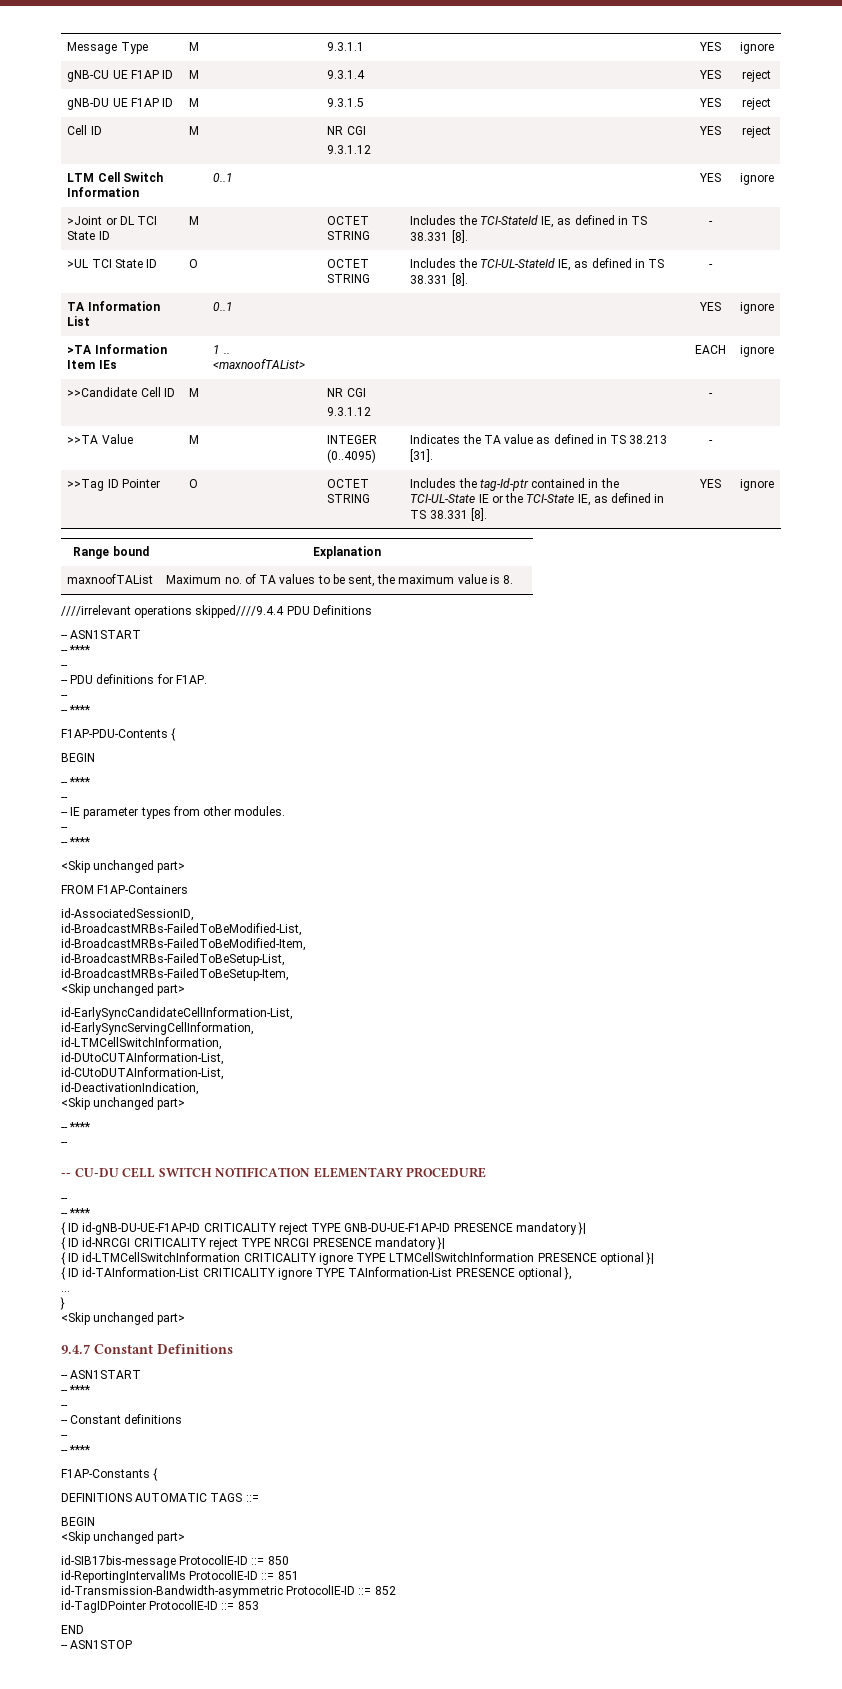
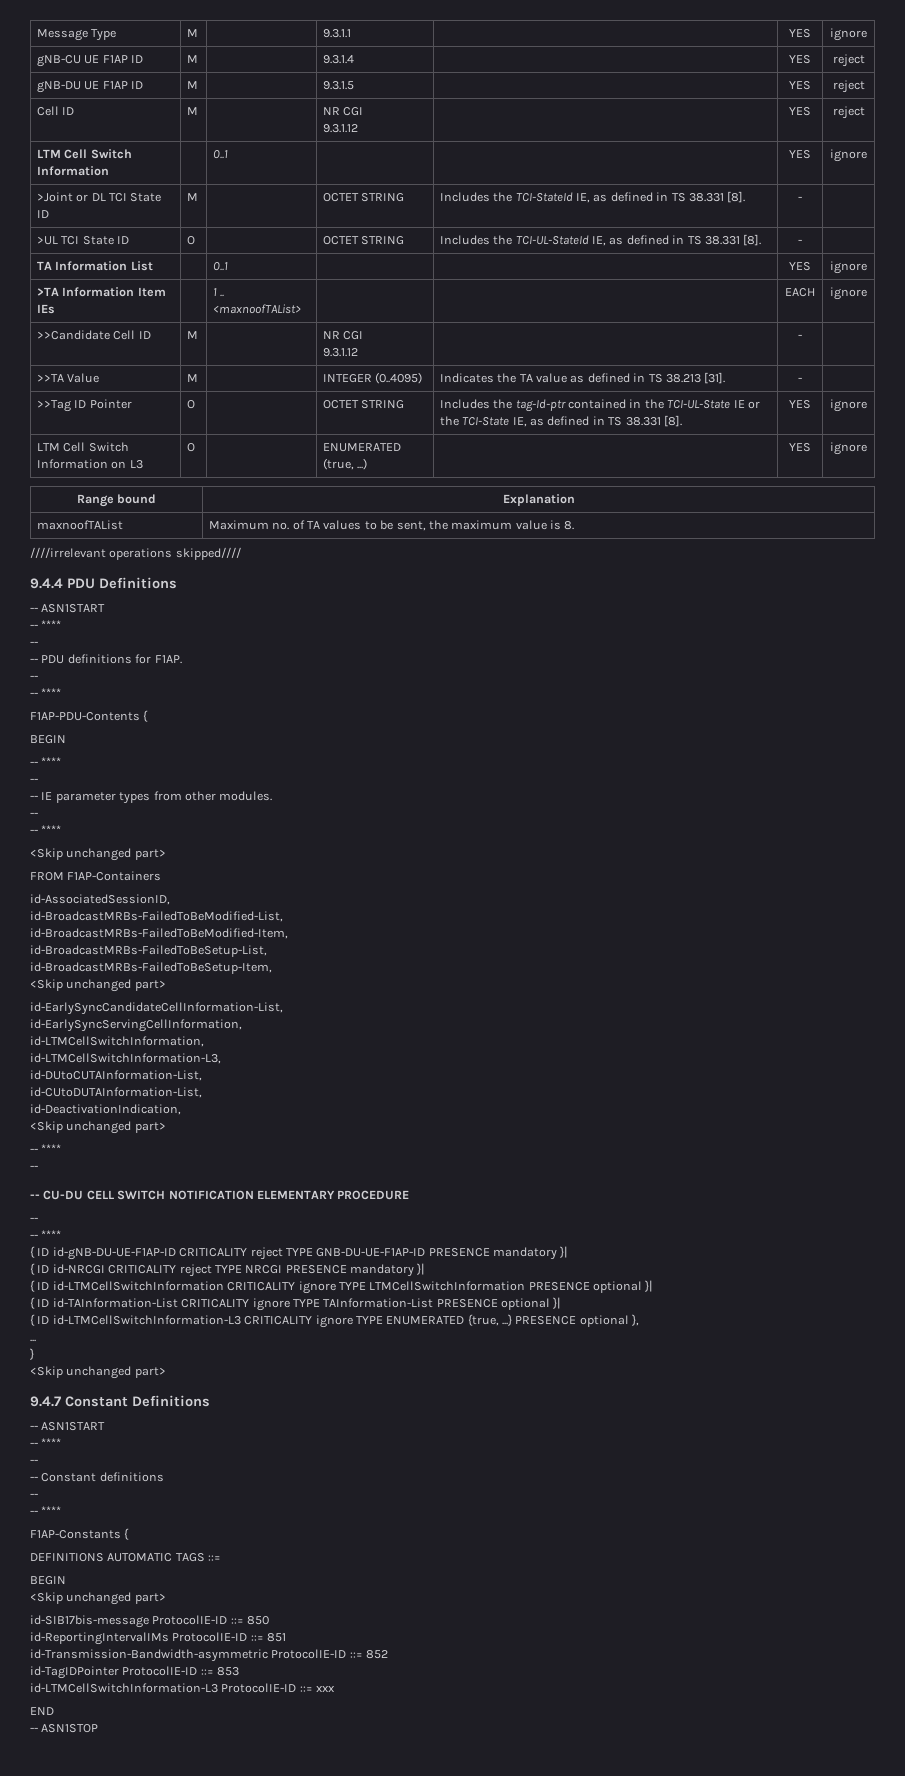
+ LTM Cell Switch Information on L3 | O | | ENUMERATED (true, ...) | | YES | ignore
- ////irrelevant operations skipped////9.4.4 PDU Definitions
+ ////irrelevant operations skipped////
+ 9.4.4 PDU Definitions
+ id-LTMCellSwitchInformation-L3,
- { ID id-TAInformation-List CRITICALITY ignore TYPE TAInformation-List PRESENCE optional },
+ { ID id-TAInformation-List CRITICALITY ignore TYPE TAInformation-List PRESENCE optional }|
+ { ID id-LTMCellSwitchInformation-L3 CRITICALITY ignore TYPE ENUMERATED {true, ...} PRESENCE optional },
+ id-LTMCellSwitchInformation-L3 ProtocolIE-ID ::= xxx

